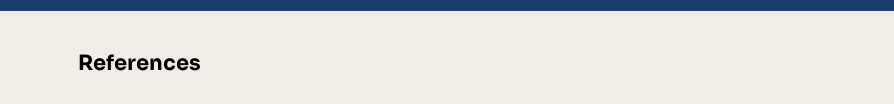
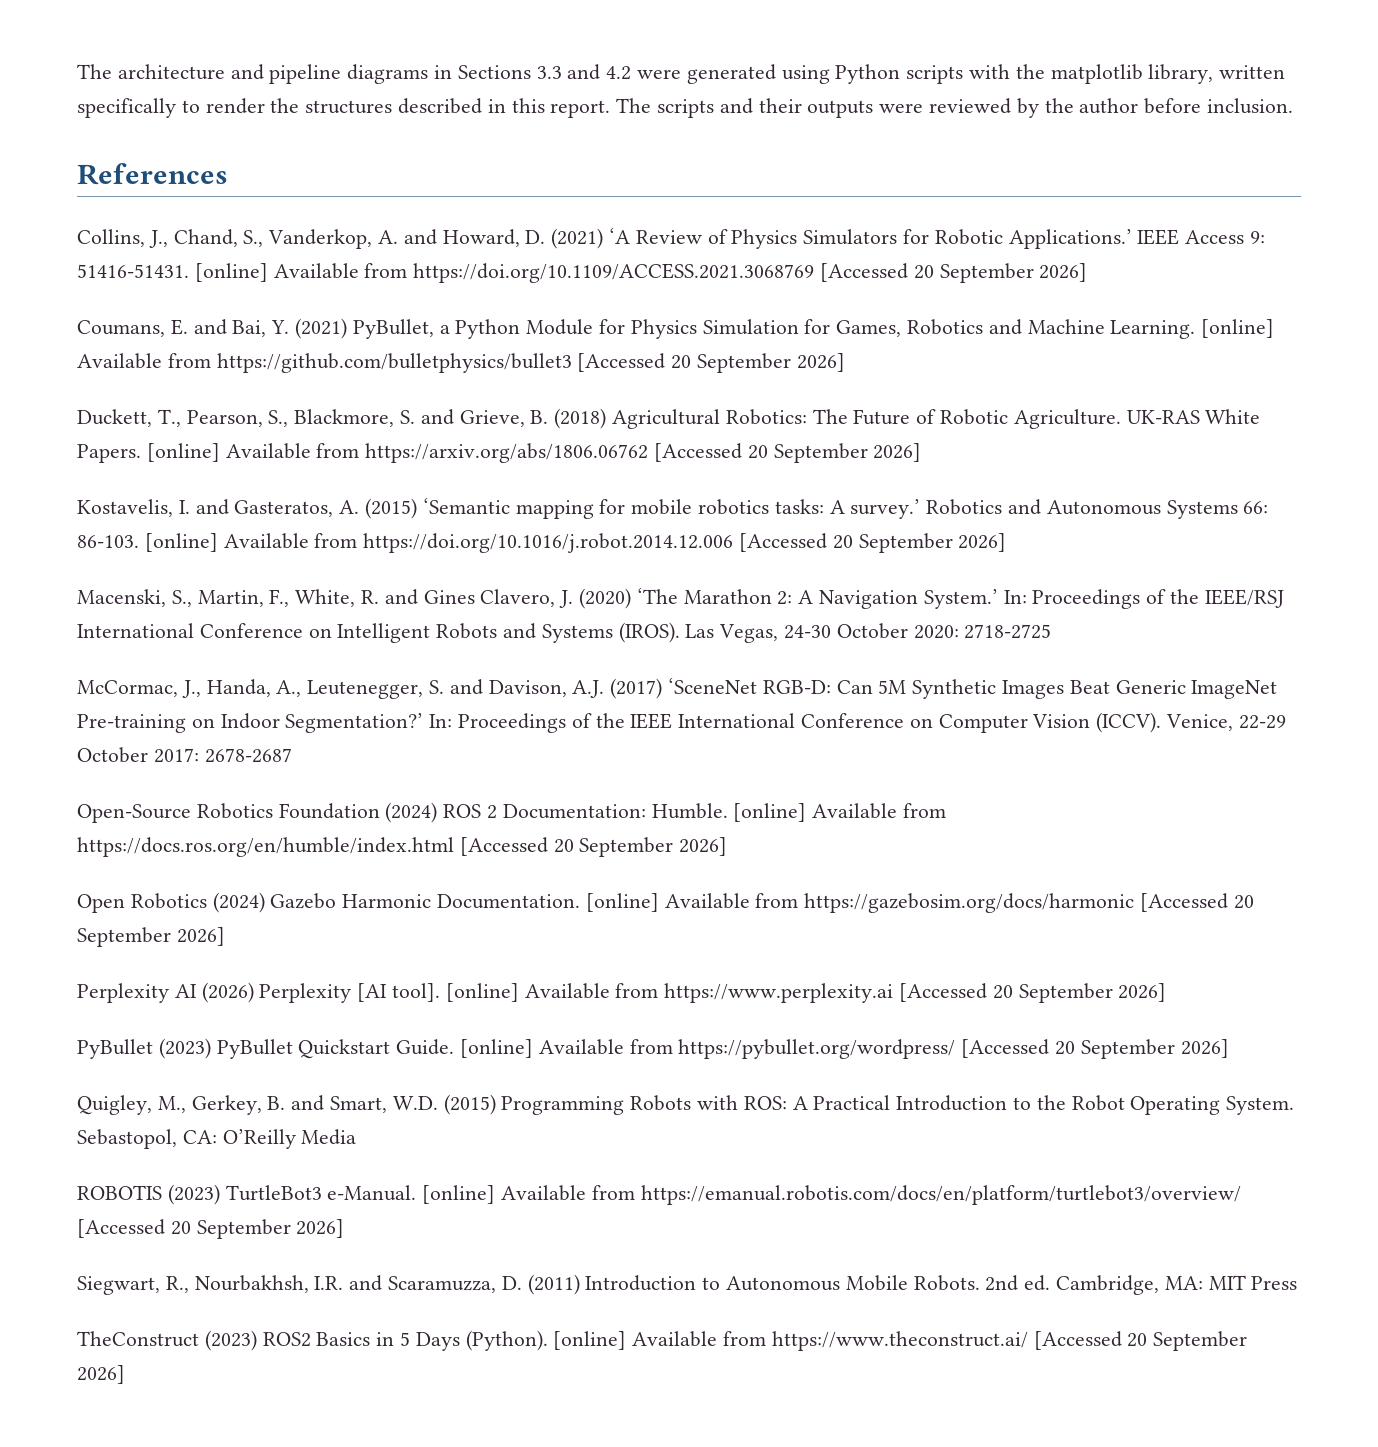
+ The architecture and pipeline diagrams in Sections 3.3 and 4.2 were generated using Python scripts with the matplotlib library, written specifically to render the structures described in this report. The scripts and their outputs were reviewed by the author before inclusion.
  References
+ Collins, J., Chand, S., Vanderkop, A. and Howard, D. (2021) ‘A Review of Physics Simulators for Robotic Applications.’ IEEE Access 9: 51416-51431. [online] Available from https://doi.org/10.1109/ACCESS.2021.3068769 [Accessed 20 September 2026]
+ Coumans, E. and Bai, Y. (2021) PyBullet, a Python Module for Physics Simulation for Games, Robotics and Machine Learning. [online] Available from https://github.com/bulletphysics/bullet3 [Accessed 20 September 2026]
+ Duckett, T., Pearson, S., Blackmore, S. and Grieve, B. (2018) Agricultural Robotics: The Future of Robotic Agriculture. UK-RAS White Papers. [online] Available from https://arxiv.org/abs/1806.06762 [Accessed 20 September 2026]
+ Kostavelis, I. and Gasteratos, A. (2015) ‘Semantic mapping for mobile robotics tasks: A survey.’ Robotics and Autonomous Systems 66: 86-103. [online] Available from https://doi.org/10.1016/j.robot.2014.12.006 [Accessed 20 September 2026]
+ Macenski, S., Martin, F., White, R. and Gines Clavero, J. (2020) ‘The Marathon 2: A Navigation System.’ In: Proceedings of the IEEE/RSJ International Conference on Intelligent Robots and Systems (IROS). Las Vegas, 24-30 October 2020: 2718-2725
+ McCormac, J., Handa, A., Leutenegger, S. and Davison, A.J. (2017) ‘SceneNet RGB-D: Can 5M Synthetic Images Beat Generic ImageNet Pre-training on Indoor Segmentation?’ In: Proceedings of the IEEE International Conference on Computer Vision (ICCV). Venice, 22-29 October 2017: 2678-2687
+ Open-Source Robotics Foundation (2024) ROS 2 Documentation: Humble. [online] Available from https://docs.ros.org/en/humble/index.html [Accessed 20 September 2026]
+ Open Robotics (2024) Gazebo Harmonic Documentation. [online] Available from https://gazebosim.org/docs/harmonic [Accessed 20 September 2026]
+ Perplexity AI (2026) Perplexity [AI tool]. [online] Available from https://www.perplexity.ai [Accessed 20 September 2026]
+ PyBullet (2023) PyBullet Quickstart Guide. [online] Available from https://pybullet.org/wordpress/ [Accessed 20 September 2026]
+ Quigley, M., Gerkey, B. and Smart, W.D. (2015) Programming Robots with ROS: A Practical Introduction to the Robot Operating System. Sebastopol, CA: O’Reilly Media
+ ROBOTIS (2023) TurtleBot3 e-Manual. [online] Available from https://emanual.robotis.com/docs/en/platform/turtlebot3/overview/ [Accessed 20 September 2026]
+ Siegwart, R., Nourbakhsh, I.R. and Scaramuzza, D. (2011) Introduction to Autonomous Mobile Robots. 2nd ed. Cambridge, MA: MIT Press
+ TheConstruct (2023) ROS2 Basics in 5 Days (Python). [online] Available from https://www.theconstruct.ai/ [Accessed 20 September 2026]

